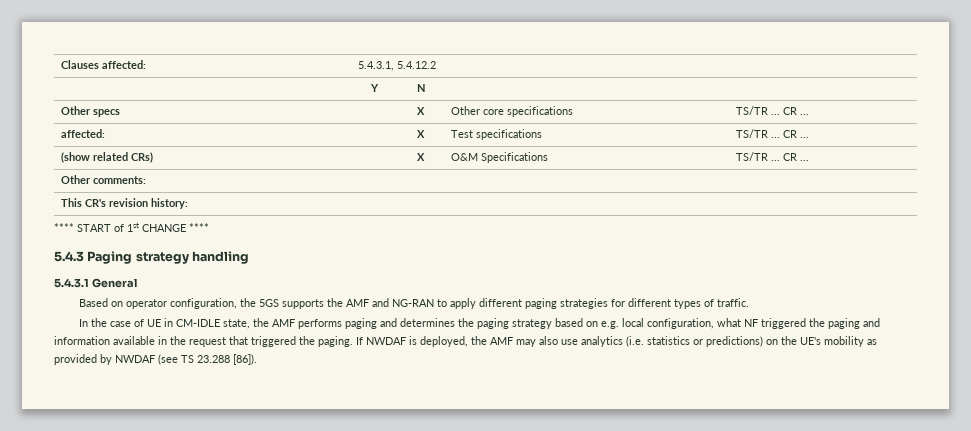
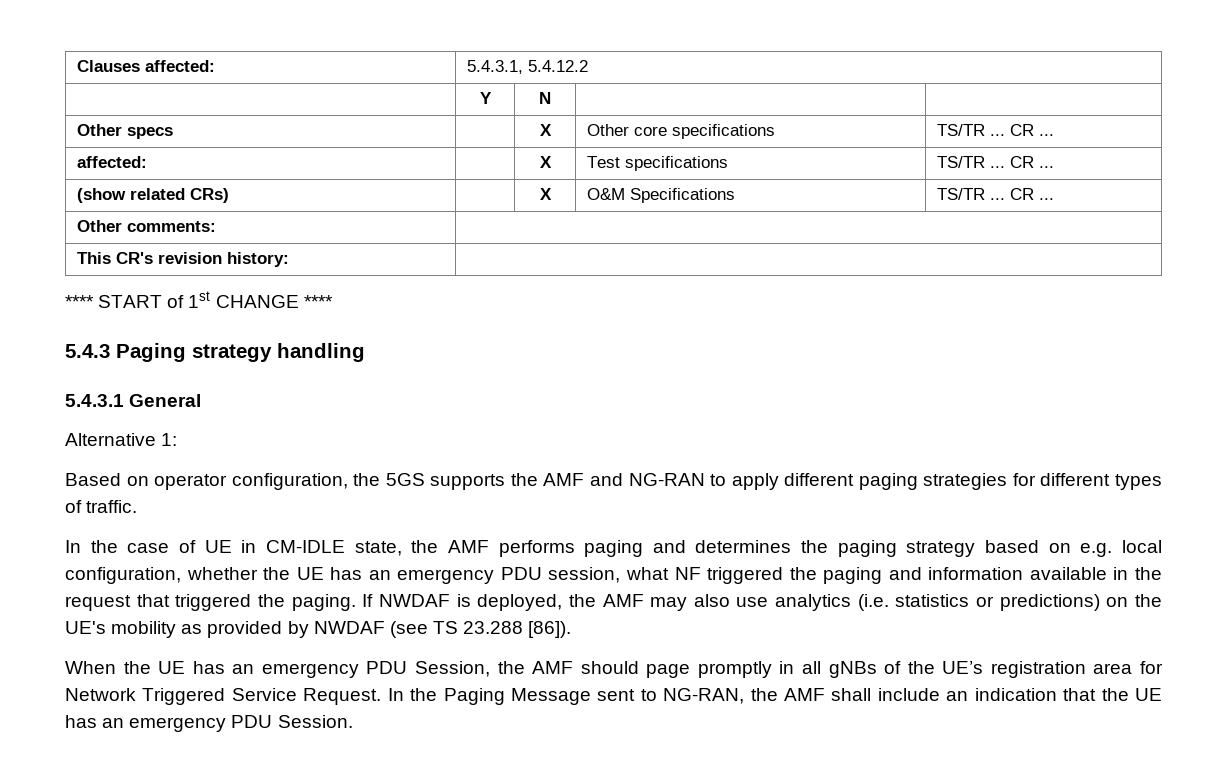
+ Alternative 1:
- In the case of UE in CM-IDLE state, the AMF performs paging and determines the paging strategy based on e.g. local configuration, what NF triggered the paging and information available in the request that triggered the paging.
+ In the case of UE in CM-IDLE state, the AMF performs paging and determines the paging strategy based on e.g. local configuration, whether the UE has an emergency PDU session, what NF triggered the paging and information available in the request that triggered the paging.
+ When the UE has an emergency PDU Session, the AMF should page promptly in all gNBs of the UE’s registration area for Network Triggered Service Request. In the Paging Message sent to NG-RAN, the AMF shall include an indication that the UE has an emergency PDU Session.

